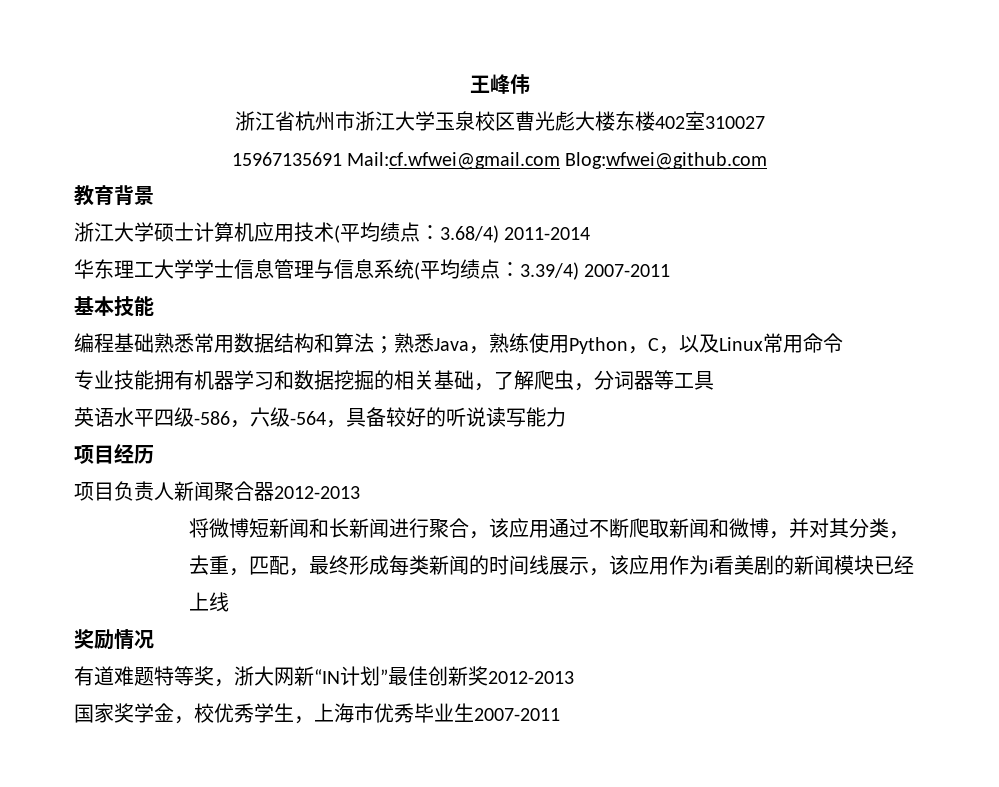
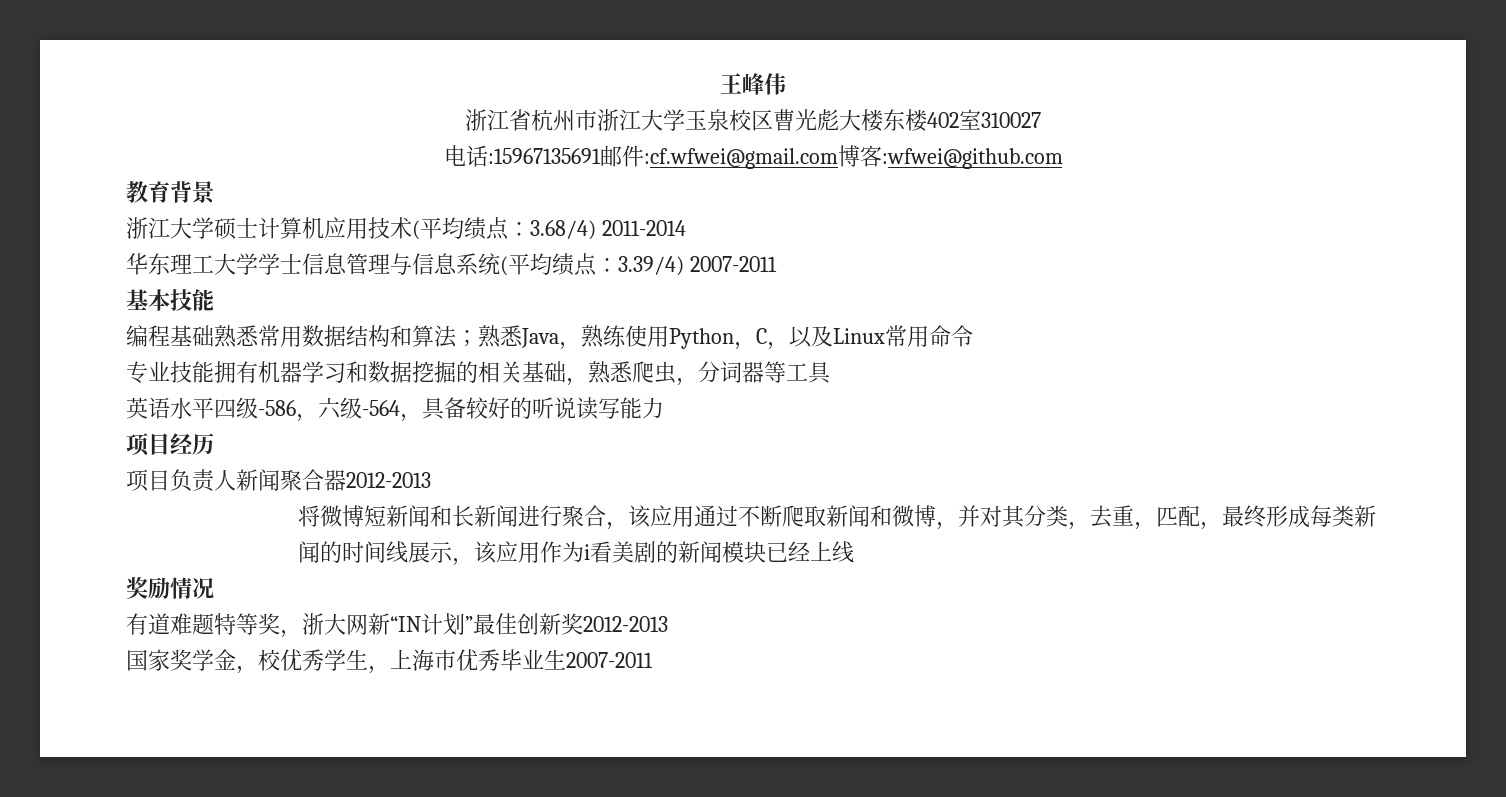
- 15967135691 Mail:cf.wfwei@gmail.com Blog:wfwei@github.com
+ 电话:15967135691邮件:cf.wfwei@gmail.com博客:wfwei@github.com
- 专业技能拥有机器学习和数据挖掘的相关基础，了解爬虫，分词器等工具
+ 专业技能拥有机器学习和数据挖掘的相关基础，熟悉爬虫，分词器等工具

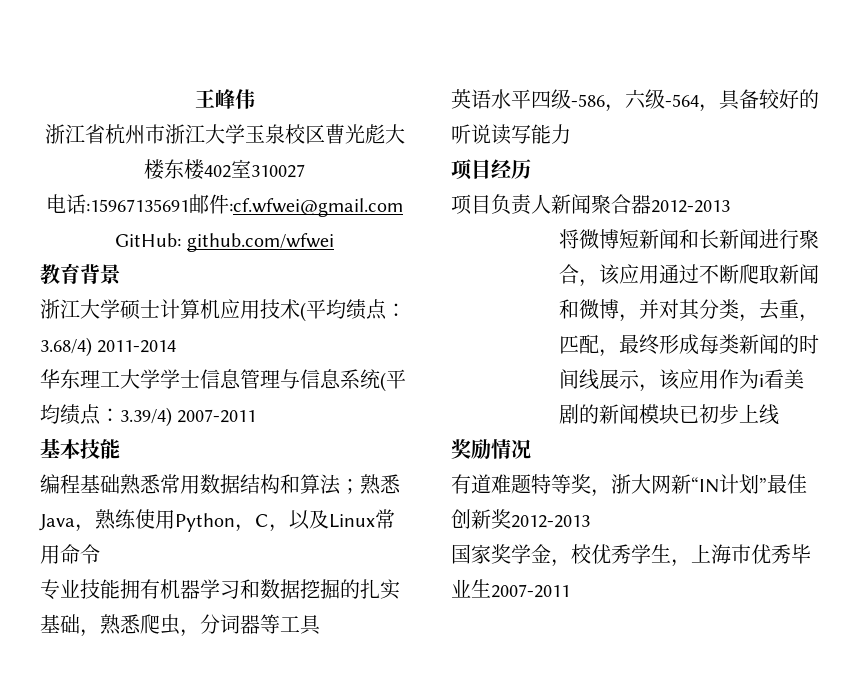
- 电话:15967135691邮件:cf.wfwei@gmail.com博客:wfwei@github.com
+ 电话:15967135691邮件:cf.wfwei@gmail.com GitHub: github.com/wfwei
- 专业技能拥有机器学习和数据挖掘的相关基础，熟悉爬虫，分词器等工具
+ 专业技能拥有机器学习和数据挖掘的扎实基础，熟悉爬虫，分词器等工具
- 将微博短新闻和长新闻进行聚合，该应用通过不断爬取新闻和微博，并对其分类，去重，匹配，最终形成每类新闻的时间线展示，该应用作为i看美剧的新闻模块已经上线
+ 将微博短新闻和长新闻进行聚合，该应用通过不断爬取新闻和微博，并对其分类，去重，匹配，最终形成每类新闻的时间线展示，该应用作为i看美剧的新闻模块已初步上线

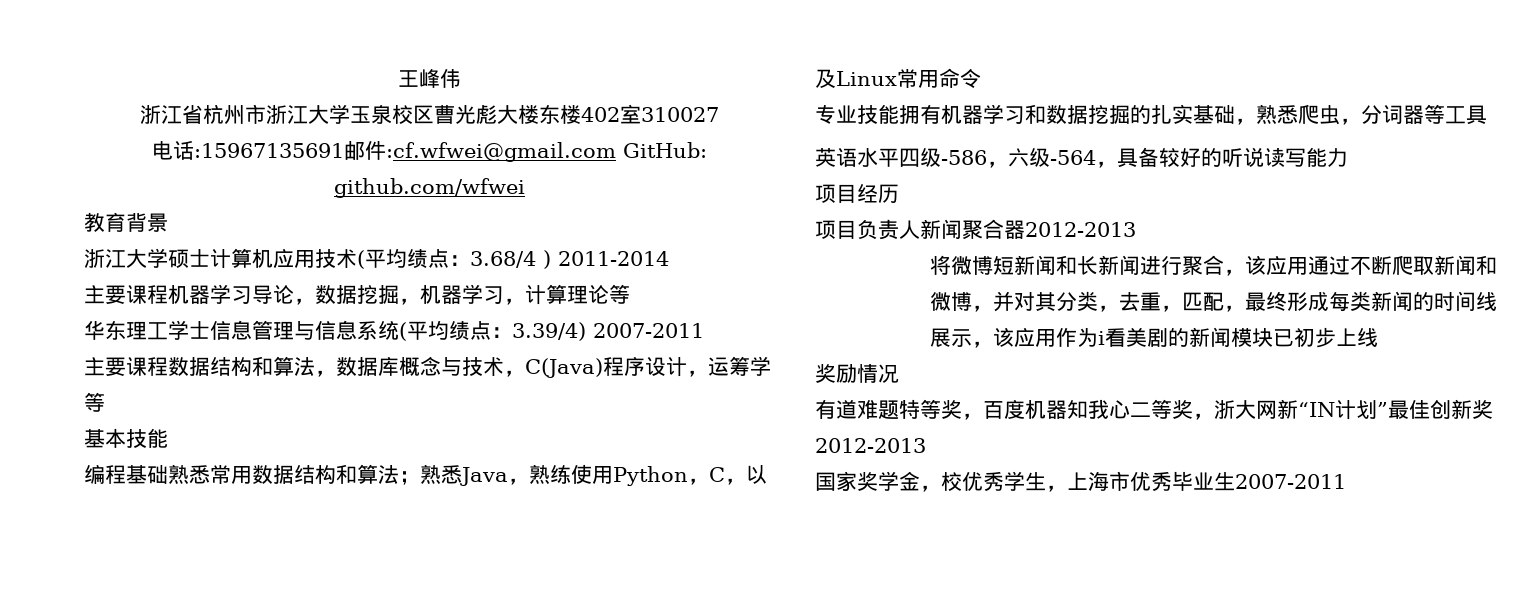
- 浙江大学硕士计算机应用技术(平均绩点：3.68/4) 2011-2014
+ 浙江大学硕士计算机应用技术(平均绩点：3.68/4 ) 2011-2014
+ 主要课程机器学习导论，数据挖掘，机器学习，计算理论等
- 华东理工大学学士信息管理与信息系统(平均绩点：3.39/4) 2007-2011
+ 华东理工学士信息管理与信息系统(平均绩点：3.39/4) 2007-2011
+ 主要课程数据结构和算法，数据库概念与技术，C(Java)程序设计，运筹学等
- 有道难题特等奖，浙大网新“IN计划”最佳创新奖2012-2013
+ 有道难题特等奖，百度机器知我心二等奖，浙大网新“IN计划”最佳创新奖2012-2013

